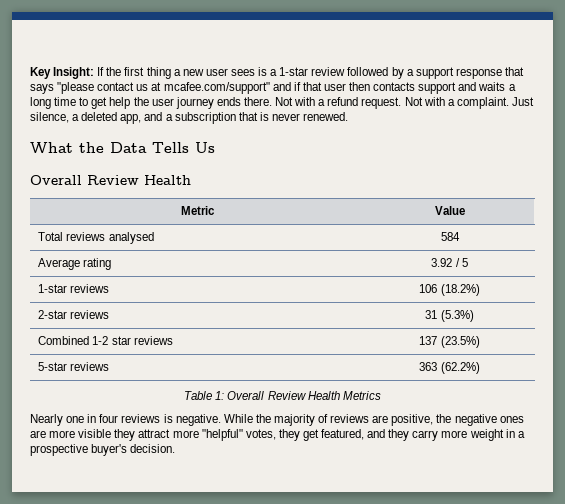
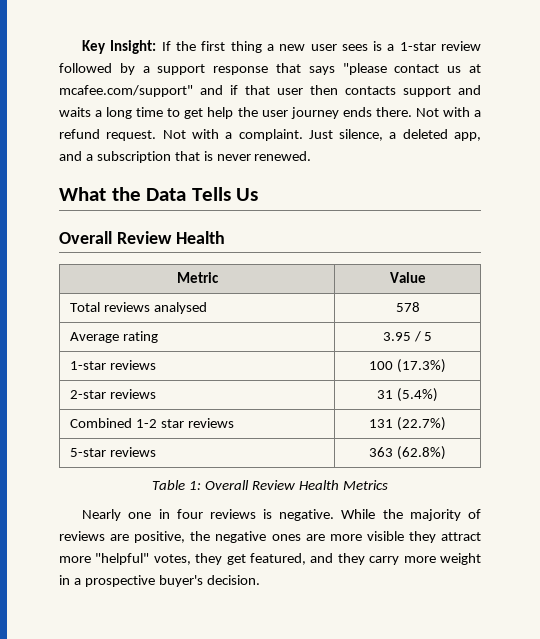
- Total reviews analysed | 584
+ Total reviews analysed | 578
- Average rating | 3.92 / 5
+ Average rating | 3.95 / 5
- 1-star reviews | 106 (18.2%)
+ 1-star reviews | 100 (17.3%)
- 2-star reviews | 31 (5.3%)
+ 2-star reviews | 31 (5.4%)
- Combined 1-2 star reviews | 137 (23.5%)
+ Combined 1-2 star reviews | 131 (22.7%)
- 5-star reviews | 363 (62.2%)
+ 5-star reviews | 363 (62.8%)

